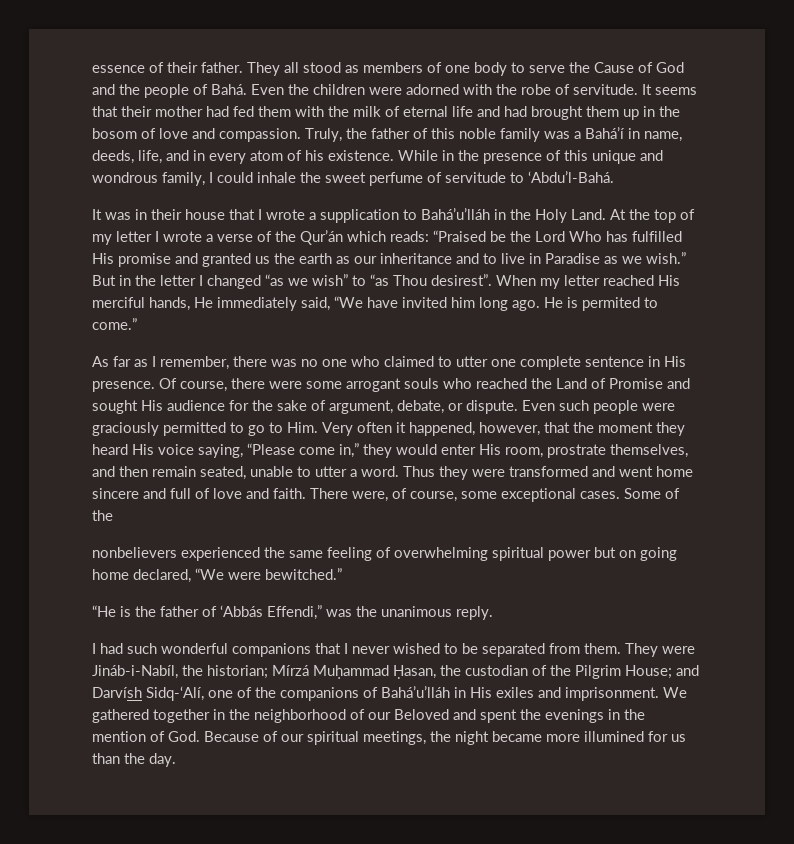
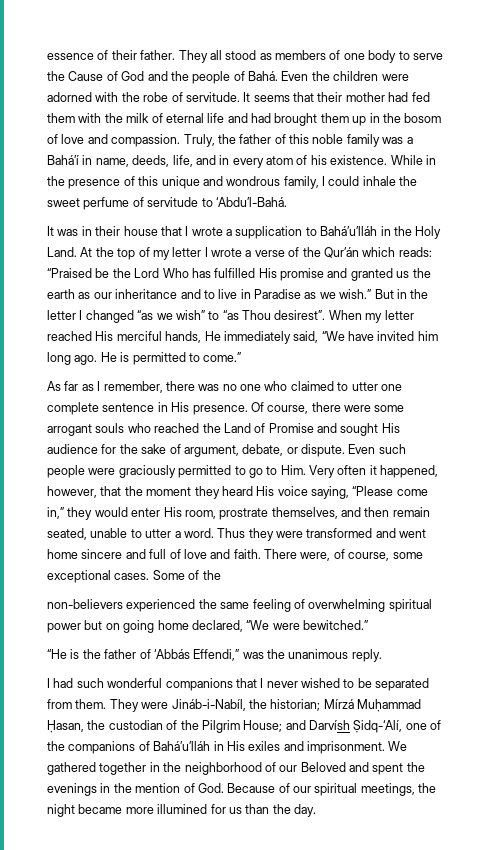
- He is permited to come.”
+ He is permitted to come.”
- nonbelievers experienced the same feeling of overwhelming spiritual power but on going home declared, “We were bewitched.”
+ non-believers experienced the same feeling of overwhelming spiritual power but on going home declared, “We were bewitched.”
- They were Jináb-i-Nabíl, the historian; Mírzá Muḥammad Ḥasan, the custodian of the Pilgrim House; and Darvísh Sidq-‘Alí, one of the companions of Bahá’u’lláh in His exiles and imprisonment.
+ They were Jináb-i-Nabíl, the historian; Mírzá Muḥammad Ḥasan, the custodian of the Pilgrim House; and Darvísh Ṣidq-‘Alí, one of the companions of Bahá’u’lláh in His exiles and imprisonment.

